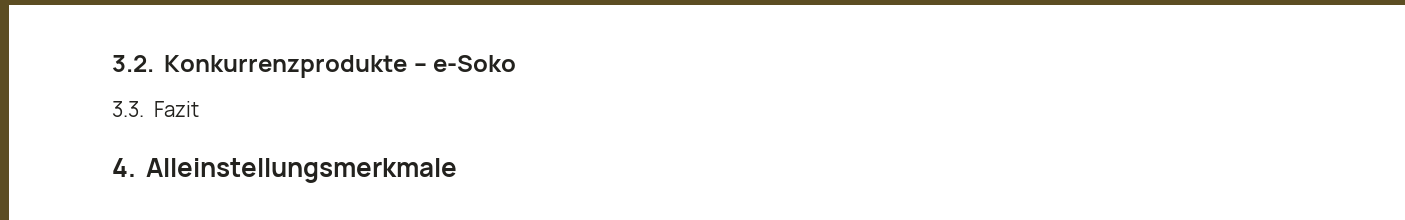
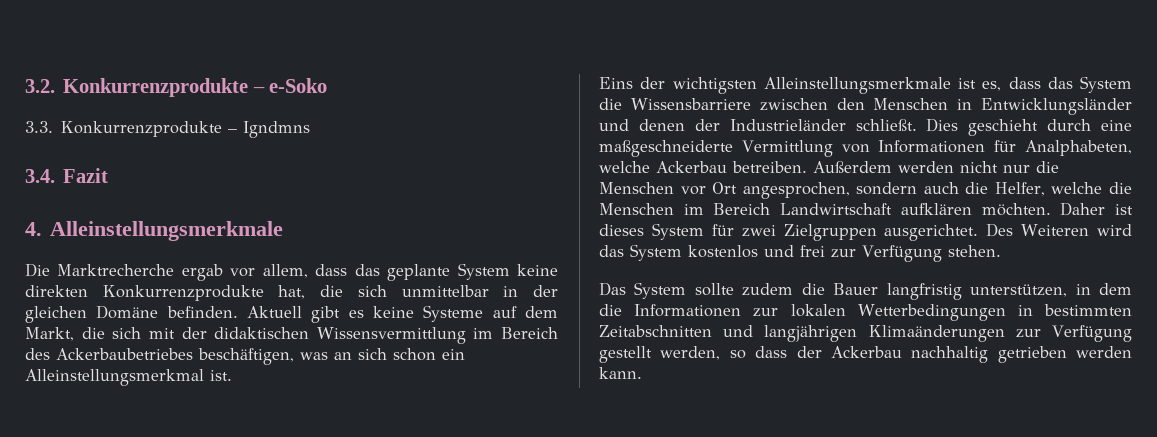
- 3.3. Fazit
+ 3.3. Konkurrenzprodukte – Igndmns
+ 3.4. Fazit
+ Die Marktrecherche ergab vor allem, dass das geplante System keine direkten Konkurrenzprodukte hat, die sich unmittelbar in der gleichen Domäne befinden. Aktuell gibt es keine Systeme auf dem Markt, die sich mit der didaktischen Wissensvermittlung im Bereich des Ackerbaubetriebes beschäftigen, was an sich schon ein Alleinstellungsmerkmal ist.
+ Eins der wichtigsten Alleinstellungsmerkmale ist es, dass das System die Wissensbarriere zwischen den Menschen in Entwicklungsländer und denen der Industrieländer schließt. Dies geschieht durch eine maßgeschneiderte Vermittlung von Informationen für Analphabeten, welche Ackerbau betreiben. Außerdem werden nicht nur die Menschen vor Ort angesprochen, sondern auch die Helfer, welche die Menschen im Bereich Landwirtschaft aufklären möchten. Daher ist dieses System für zwei Zielgruppen ausgerichtet. Des Weiteren wird das System kostenlos und frei zur Verfügung stehen.
+ Das System sollte zudem die Bauer langfristig unterstützen, in dem die Informationen zur lokalen Wetterbedingungen in bestimmten Zeitabschnitten und langjährigen Klimaänderungen zur Verfügung gestellt werden, so dass der Ackerbau nachhaltig getrieben werden kann.

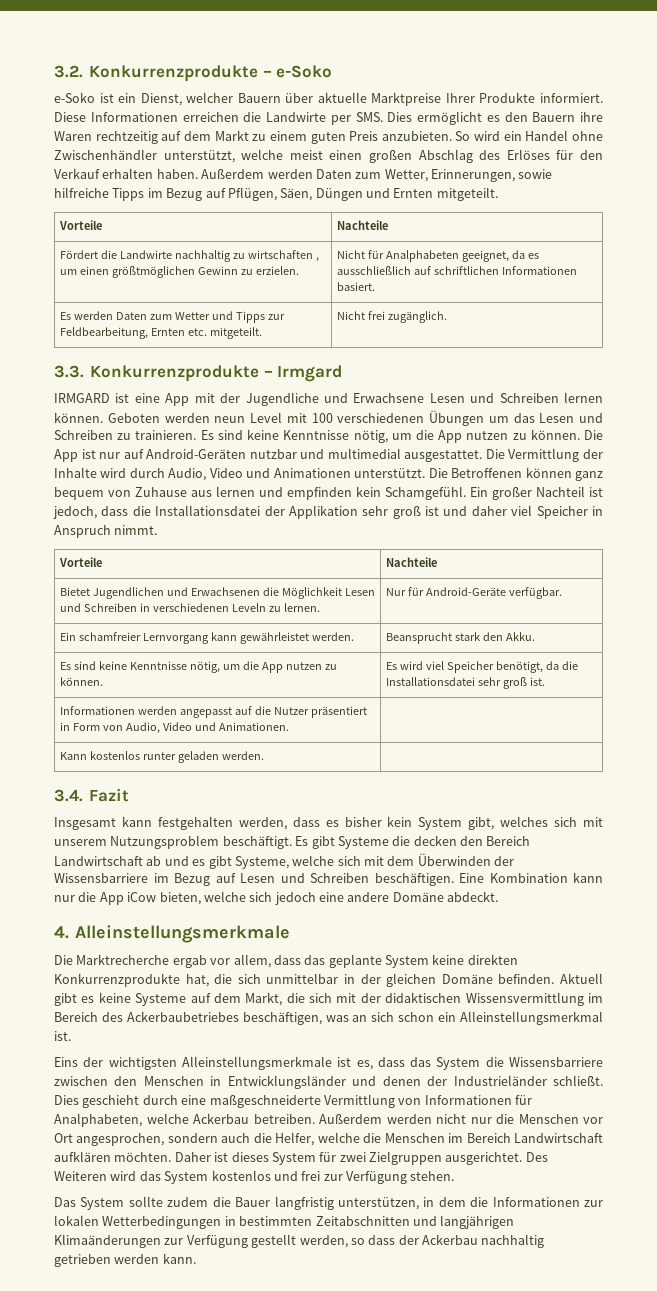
- 3.3. Konkurrenzprodukte – Igndmns
+ e-Soko ist ein Dienst, welcher Bauern über aktuelle Marktpreise Ihrer Produkte informiert. Diese Informationen erreichen die Landwirte per SMS. Dies ermöglicht es den Bauern ihre Waren rechtzeitig auf dem Markt zu einem guten Preis anzubieten. So wird ein Handel ohne Zwischenhändler unterstützt, welche meist einen großen Abschlag des Erlöses für den Verkauf erhalten haben. Außerdem werden Daten zum Wetter, Erinnerungen, sowie hilfreiche Tipps im Bezug auf Pflügen, Säen, Düngen und Ernten mitgeteilt.
+ Vorteile | Nachteile
+ Fördert die Landwirte nachhaltig zu wirtschaften , um einen größtmöglichen Gewinn zu erzielen. | Nicht für Analphabeten geeignet, da es ausschließlich auf schriftlichen Informationen basiert.
+ Es werden Daten zum Wetter und Tipps zur Feldbearbeitung, Ernten etc. mitgeteilt. | Nicht frei zugänglich.
+ 3.3. Konkurrenzprodukte – Irmgard
+ IRMGARD ist eine App mit der Jugendliche und Erwachsene Lesen und Schreiben lernen können. Geboten werden neun Level mit 100 verschiedenen Übungen um das Lesen und Schreiben zu trainieren. Es sind keine Kenntnisse nötig, um die App nutzen zu können. Die App ist nur auf Android-Geräten nutzbar und multimedial ausgestattet. Die Vermittlung der Inhalte wird durch Audio, Video und Animationen unterstützt. Die Betroffenen können ganz bequem von Zuhause aus lernen und empfinden kein Schamgefühl. Ein großer Nachteil ist jedoch, dass die Installationsdatei der Applikation sehr groß ist und daher viel Speicher in Anspruch nimmt.
+ Vorteile | Nachteile
+ Bietet Jugendlichen und Erwachsenen die Möglichkeit Lesen und Schreiben in verschiedenen Leveln zu lernen. | Nur für Android-Geräte verfügbar.
+ Ein schamfreier Lernvorgang kann gewährleistet werden. | Beansprucht stark den Akku.
+ Es sind keine Kenntnisse nötig, um die App nutzen zu können. | Es wird viel Speicher benötigt, da die Installationsdatei sehr groß ist.
+ Informationen werden angepasst auf die Nutzer präsentiert in Form von Audio, Video und Animationen. |
+ Kann kostenlos runter geladen werden. |
  3.4. Fazit
+ Insgesamt kann festgehalten werden, dass es bisher kein System gibt, welches sich mit unserem Nutzungsproblem beschäftigt. Es gibt Systeme die decken den Bereich Landwirtschaft ab und es gibt Systeme, welche sich mit dem Überwinden der Wissensbarriere im Bezug auf Lesen und Schreiben beschäftigen. Eine Kombination kann nur die App iCow bieten, welche sich jedoch eine andere Domäne abdeckt.

